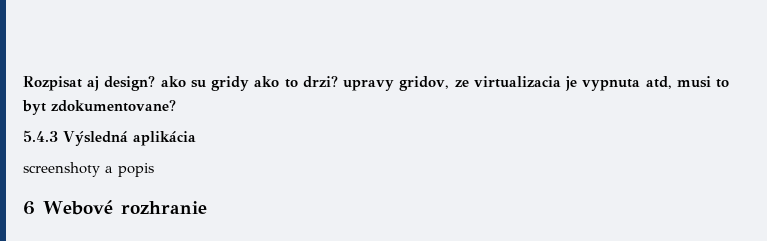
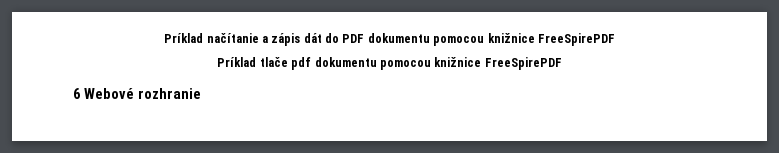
- Rozpisat aj design? ako su gridy ako to drzi? upravy gridov, ze virtualizacia je vypnuta atd, musi to byt zdokumentovane?
- 5.4.3 Výsledná aplikácia
- screenshoty a popis
+ Príklad načítanie a zápis dát do PDF dokumentu pomocou knižnice FreeSpirePDF
+ Príklad tlače pdf dokumentu pomocou knižnice FreeSpirePDF

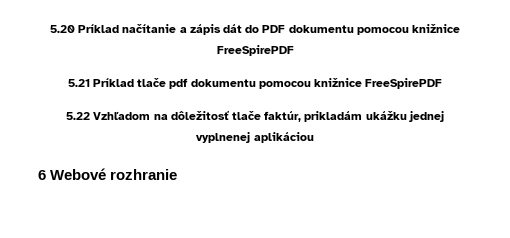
- Príklad načítanie a zápis dát do PDF dokumentu pomocou knižnice FreeSpirePDF
+ 5.20 Príklad načítanie a zápis dát do PDF dokumentu pomocou knižnice FreeSpirePDF
- Príklad tlače pdf dokumentu pomocou knižnice FreeSpirePDF
+ 5.21 Príklad tlače pdf dokumentu pomocou knižnice FreeSpirePDF
+ 5.22 Vzhľadom na dôležitosť tlače faktúr, prikladám ukážku jednej vyplnenej aplikáciou

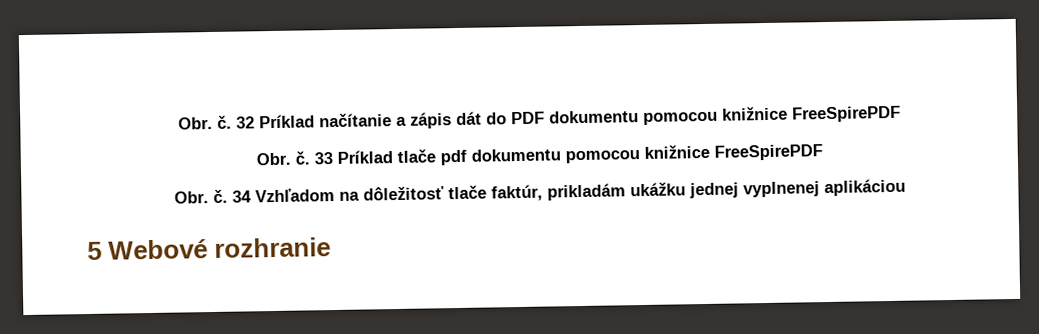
- 5.20 Príklad načítanie a zápis dát do PDF dokumentu pomocou knižnice FreeSpirePDF
+ Obr. č. 32 Príklad načítanie a zápis dát do PDF dokumentu pomocou knižnice FreeSpirePDF
- 5.21 Príklad tlače pdf dokumentu pomocou knižnice FreeSpirePDF
+ Obr. č. 33 Príklad tlače pdf dokumentu pomocou knižnice FreeSpirePDF
- 5.22 Vzhľadom na dôležitosť tlače faktúr, prikladám ukážku jednej vyplnenej aplikáciou
+ Obr. č. 34 Vzhľadom na dôležitosť tlače faktúr, prikladám ukážku jednej vyplnenej aplikáciou
- 6 Webové rozhranie
+ 5 Webové rozhranie

